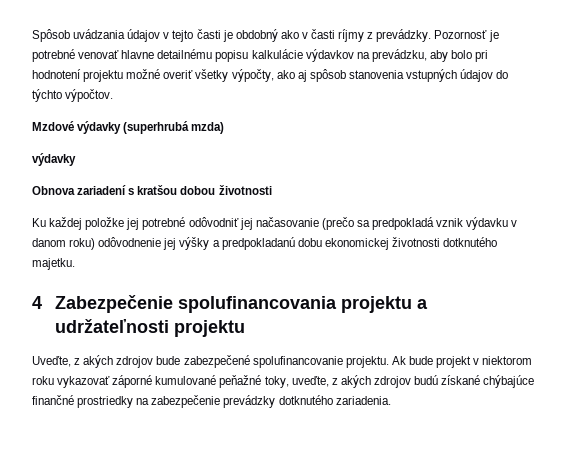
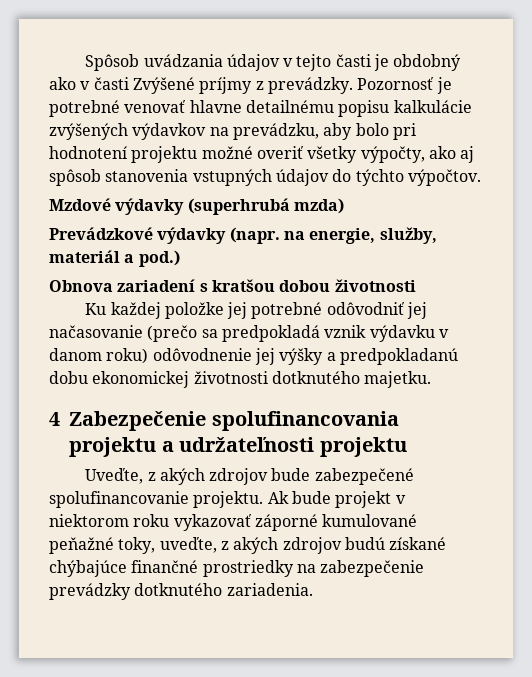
- Spôsob uvádzania údajov v tejto časti je obdobný ako v časti ríjmy z prevádzky.
+ Spôsob uvádzania údajov v tejto časti je obdobný ako v časti Zvýšené príjmy z prevádzky.
- Pozornosť je potrebné venovať hlavne detailnému popisu kalkulácie výdavkov na prevádzku, aby bolo pri hodnotení projektu možné overiť všetky výpočty, ako aj spôsob stanovenia vstupných údajov do týchto výpočtov.
+ Pozornosť je potrebné venovať hlavne detailnému popisu kalkulácie zvýšených výdavkov na prevádzku, aby bolo pri hodnotení projektu možné overiť všetky výpočty, ako aj spôsob stanovenia vstupných údajov do týchto výpočtov.
  Mzdové výdavky (superhrubá mzda)
- výdavky
+ Prevádzkové výdavky (napr. na energie, služby, materiál a pod.)

